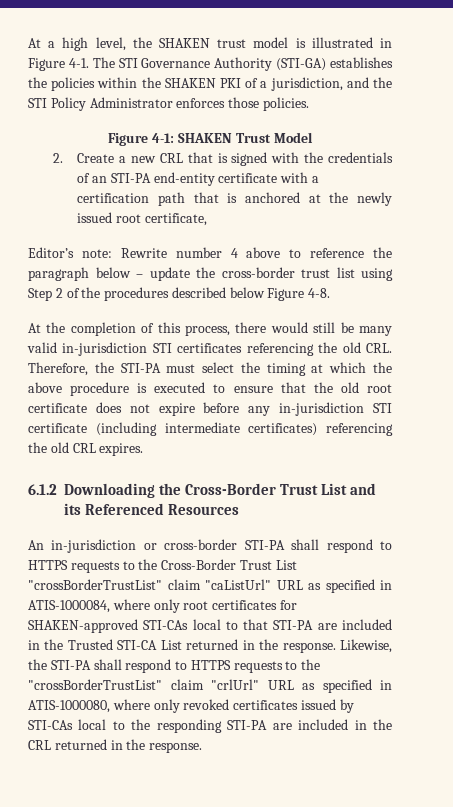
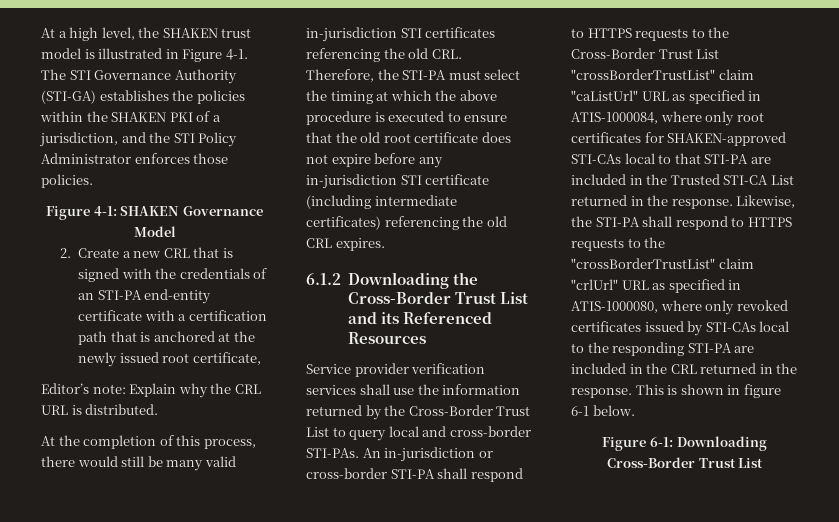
- Figure 4-1: SHAKEN Trust Model
+ Figure 4-1: SHAKEN Governance Model
- Editor’s note: Rewrite number 4 above to reference the paragraph below – update the cross-border trust list using Step 2 of the procedures described below Figure 4-8.
+ Editor’s note: Explain why the CRL URL is distributed.
+ Service provider verification services shall use the information returned by the Cross-Border Trust List to query local and cross-border STI-PAs.
+ This is shown in figure 6-1 below.
+ Figure 6-1: Downloading Cross-Border Trust List

